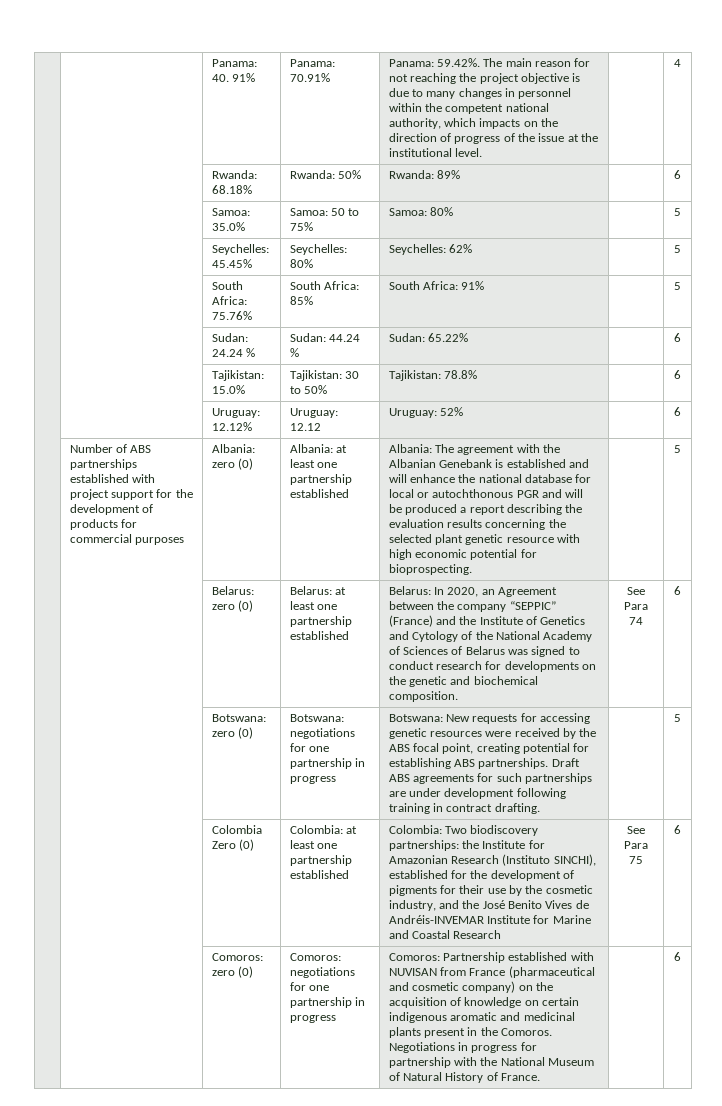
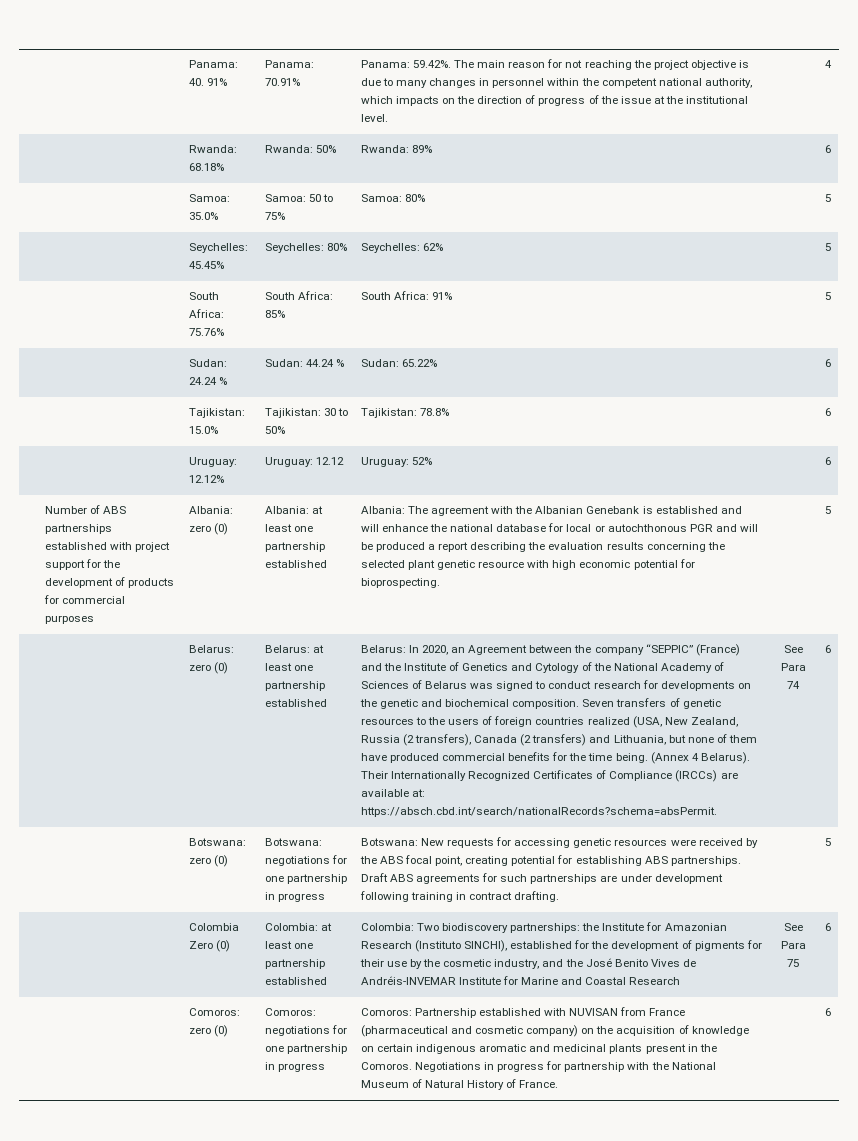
+ Seven transfers of genetic resources to the users of foreign countries realized (USA, New Zealand, Russia (2 transfers), Canada (2 transfers) and Lithuania, but none of them have produced commercial benefits for the time being. (Annex 4 Belarus). Their Internationally Recognized Certificates of Compliance (IRCCs) are available at: https://absch.cbd.int/search/nationalRecords?schema=absPermit.

